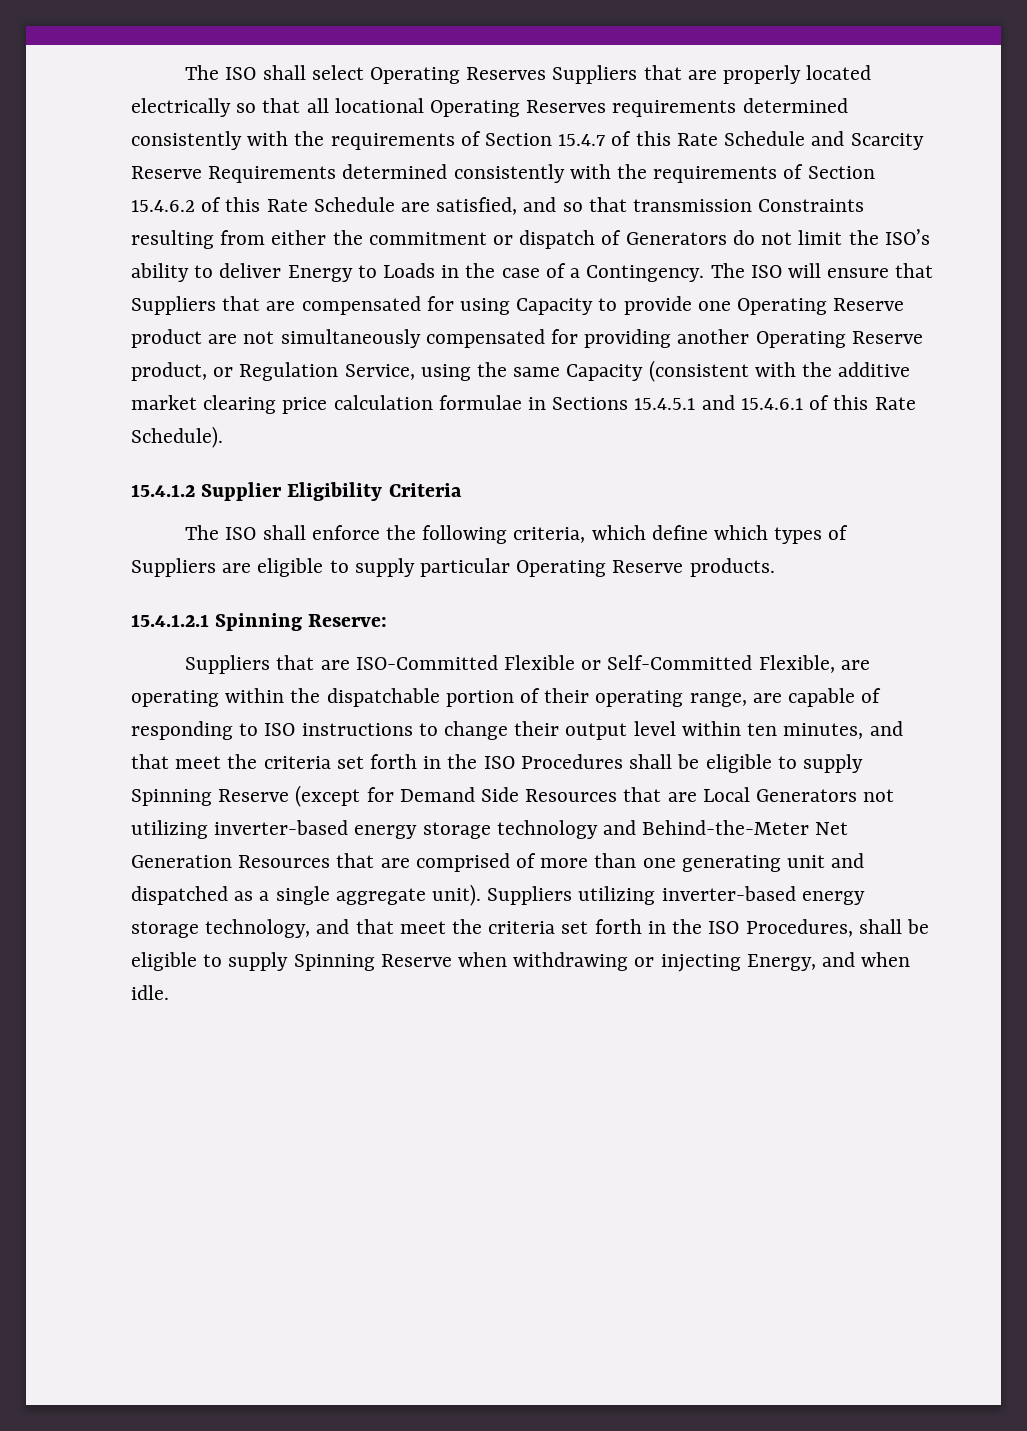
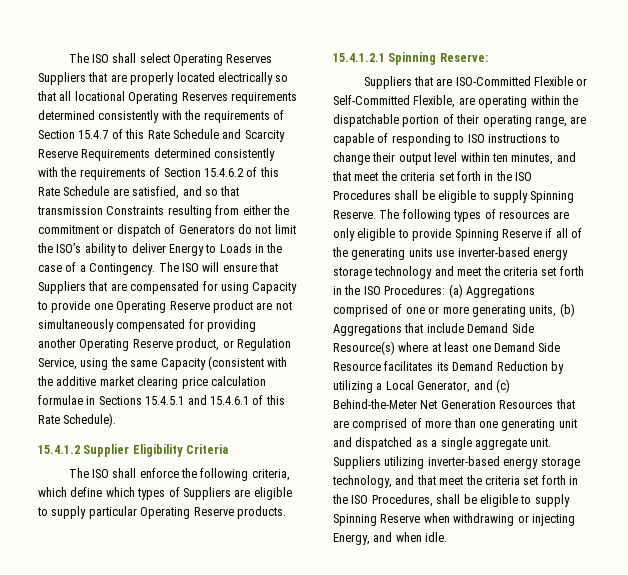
- Suppliers that are ISO-Committed Flexible or Self-Committed Flexible, are operating within the dispatchable portion of their operating range, are capable of responding to ISO instructions to change their output level within ten minutes, and that meet the criteria set forth in the ISO Procedures shall be eligible to supply Spinning Reserve (except for Demand Side Resources that are Local Generators not utilizing inverter-based energy storage technology and Behind-the-Meter Net Generation Resources that are comprised of more than one generating unit and dispatched as a single aggregate unit).
+ Suppliers that are ISO-Committed Flexible or Self-Committed Flexible, are operating within the dispatchable portion of their operating range, are capable of responding to ISO instructions to change their output level within ten minutes, and that meet the criteria set forth in the ISO Procedures shall be eligible to supply Spinning Reserve. The following types of resources are only eligible to provide Spinning Reserve if all of the generating units use inverter-based energy storage technology and meet the criteria set forth in the ISO Procedures: (a) Aggregations comprised of one or more generating units, (b) Aggregations that include Demand Side Resource(s) where at least one Demand Side Resource facilitates its Demand Reduction by utilizing a Local Generator, and (c) Behind-the-Meter Net Generation Resources that are comprised of more than one generating unit and dispatched as a single aggregate unit.

